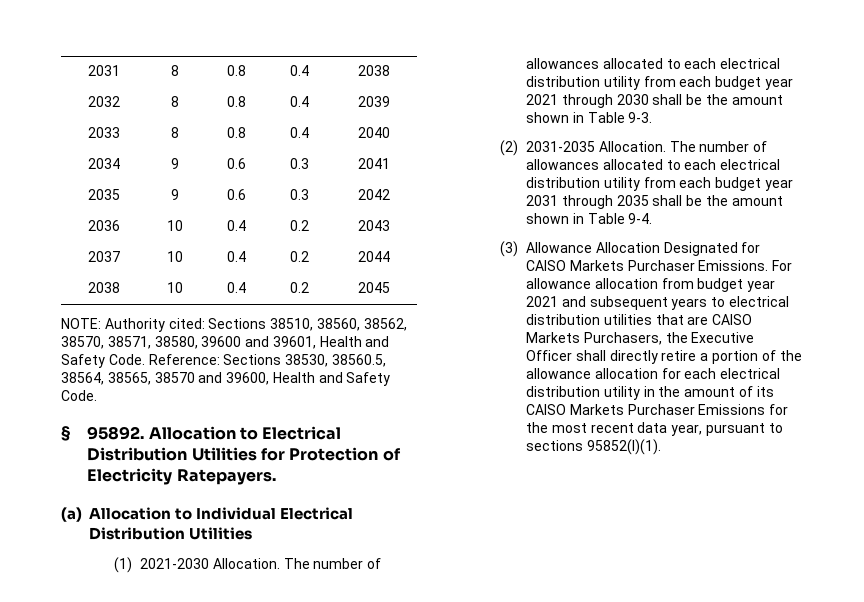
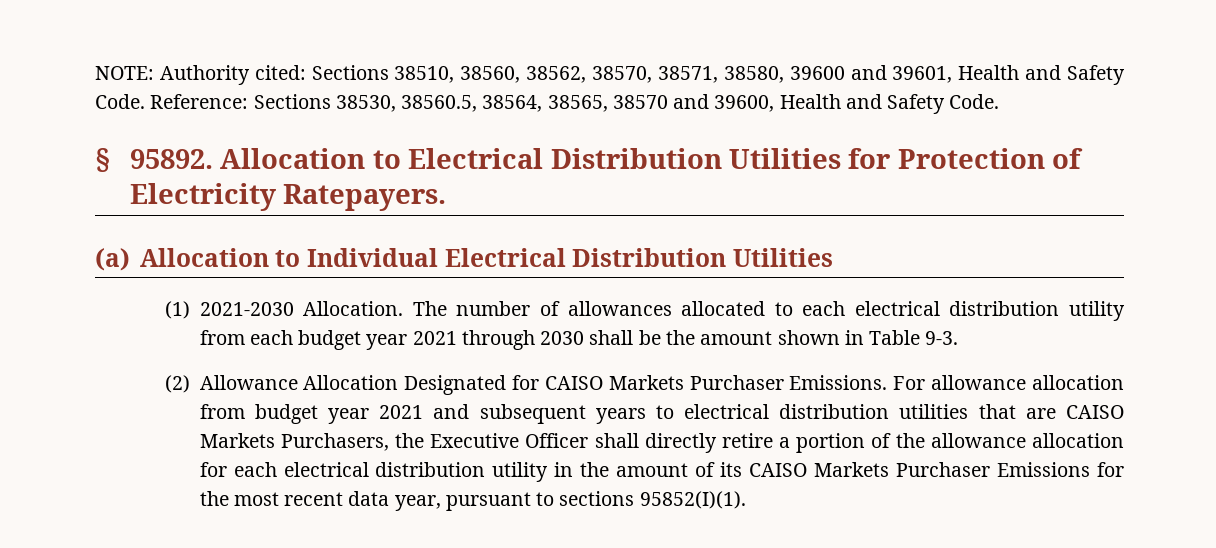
- 2031 | 8 | 0.8 | 0.4 | 2038
- 2032 | 8 | 0.8 | 0.4 | 2039
- 2033 | 8 | 0.8 | 0.4 | 2040
- 2034 | 9 | 0.6 | 0.3 | 2041
- 2035 | 9 | 0.6 | 0.3 | 2042
- 2036 | 10 | 0.4 | 0.2 | 2043
- 2037 | 10 | 0.4 | 0.2 | 2044
- 2038 | 10 | 0.4 | 0.2 | 2045
- (2) 2031-2035 Allocation. The number of allowances allocated to each electrical distribution utility from each budget year 2031 through 2035 shall be the amount shown in Table 9-4.
- (3) Allowance Allocation Designated for CAISO Markets Purchaser Emissions.
+ (2) Allowance Allocation Designated for CAISO Markets Purchaser Emissions.

